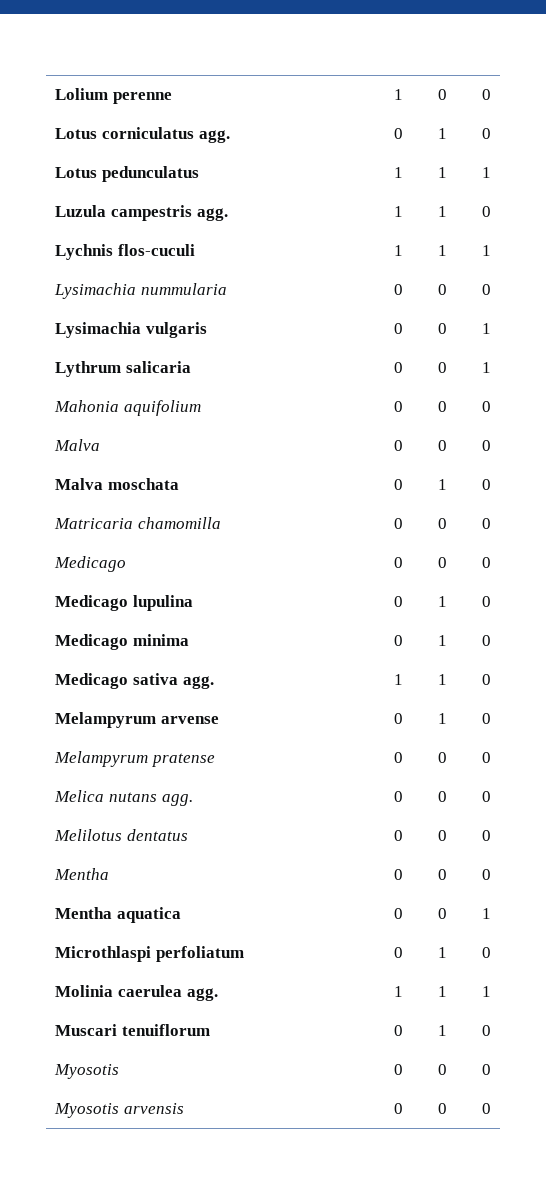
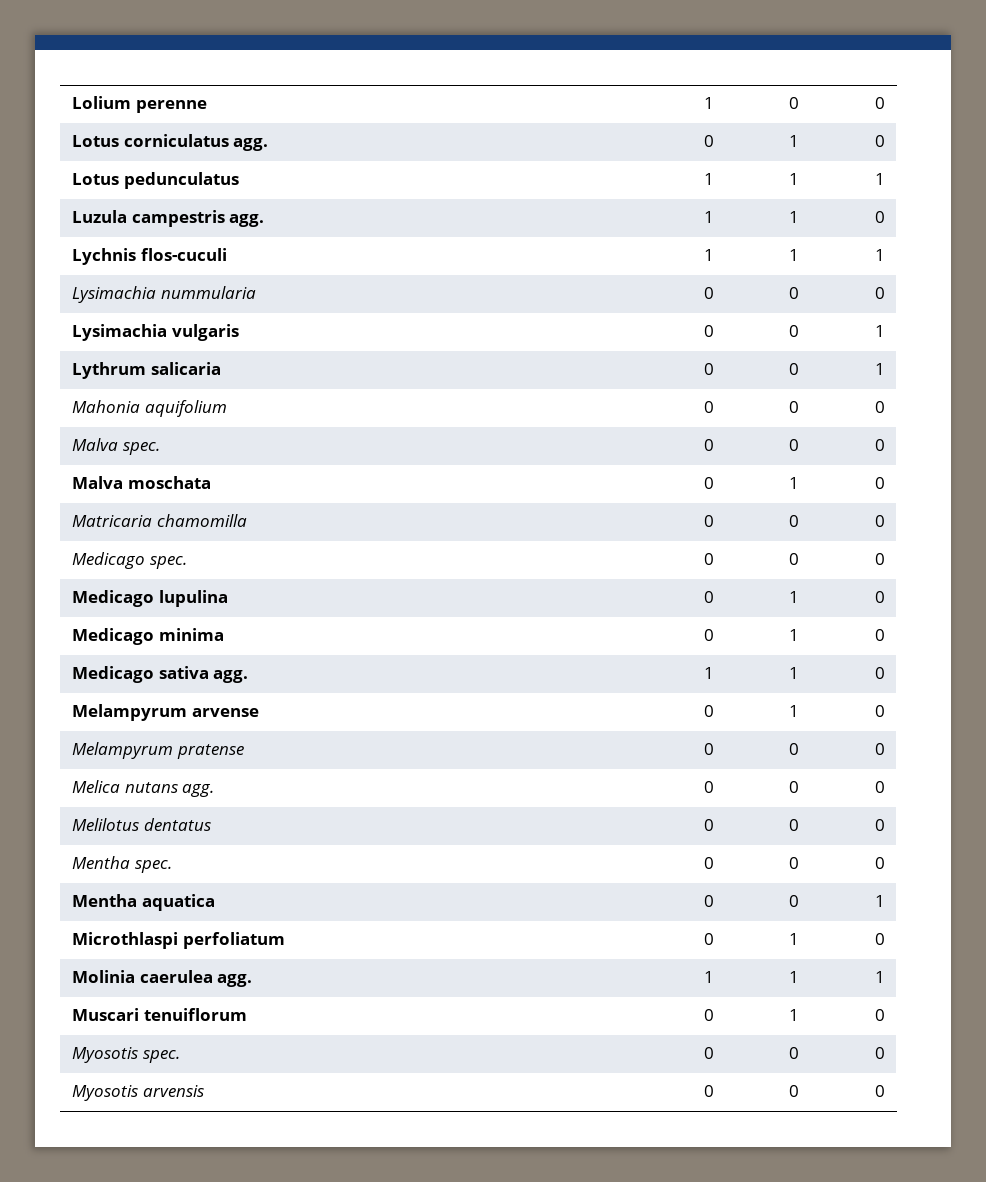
- Malva | 0 | 0 | 0
+ Malva spec. | 0 | 0 | 0
- Medicago | 0 | 0 | 0
+ Medicago spec. | 0 | 0 | 0
- Mentha | 0 | 0 | 0
+ Mentha spec. | 0 | 0 | 0
- Myosotis | 0 | 0 | 0
+ Myosotis spec. | 0 | 0 | 0

